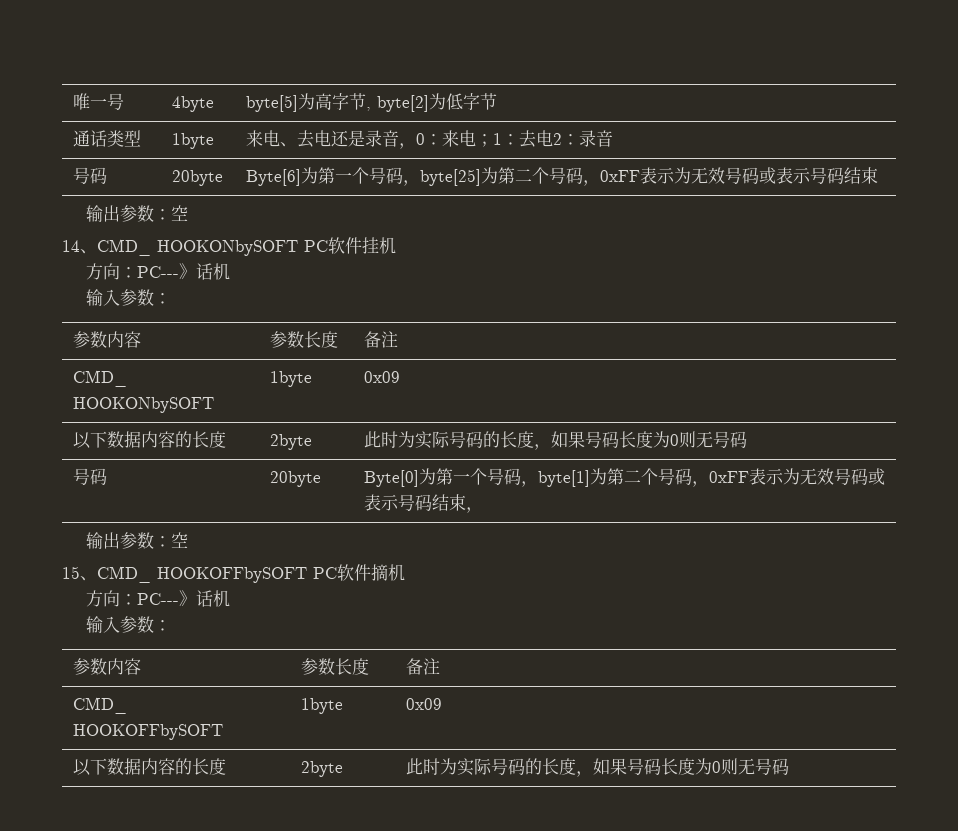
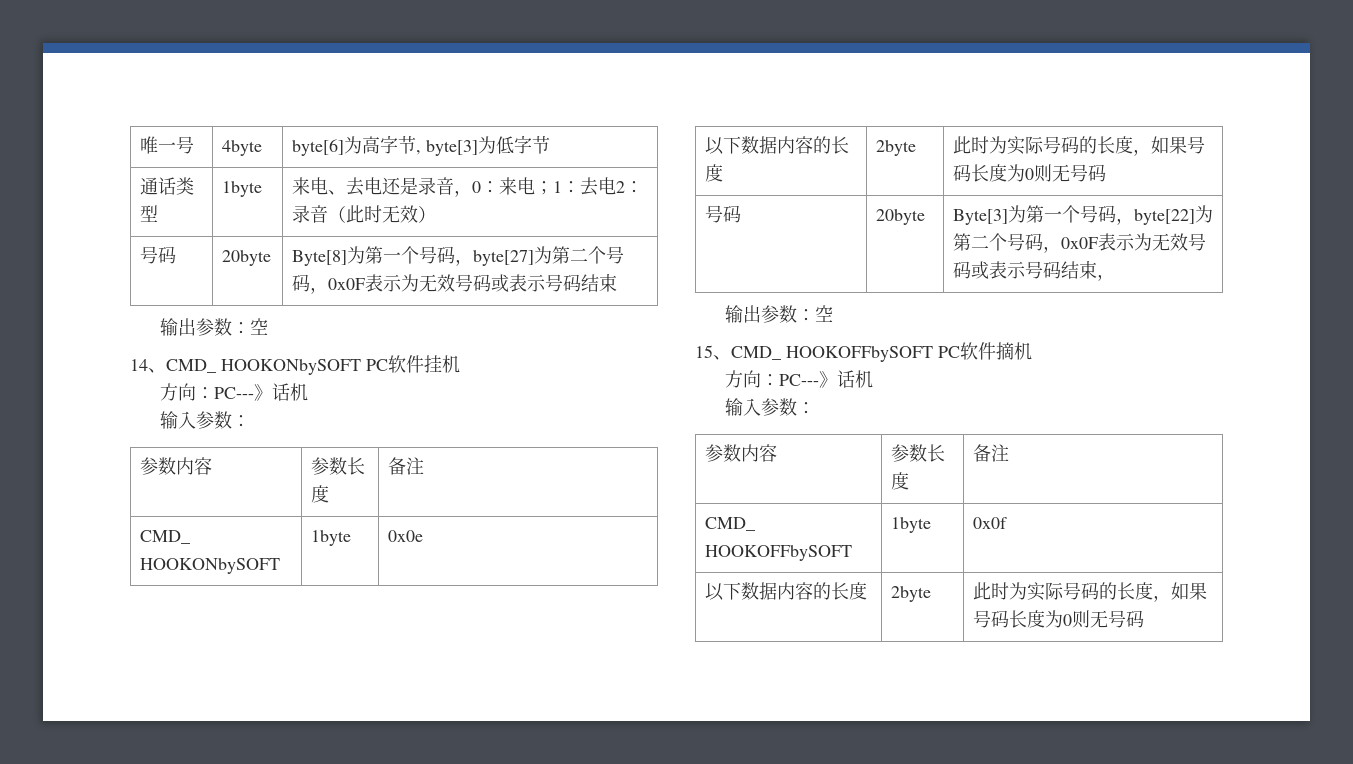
- 唯一号 | 4byte | byte[5]为高字节, byte[2]为低字节
+ 唯一号 | 4byte | byte[6]为高字节, byte[3]为低字节
- 通话类型 | 1byte | 来电、去电还是录音，0：来电；1：去电2：录音
- 号码 | 20byte | Byte[6]为第一个号码，byte[25]为第二个号码，0xFF表示为无效号码或表示号码结束
+ 通话类型 | 1byte | 来电、去电还是录音，0：来电；1：去电2：录音（此时无效）
+ 号码 | 20byte | Byte[8]为第一个号码，byte[27]为第二个号码，0x0F表示为无效号码或表示号码结束
- CMD_ HOOKONbySOFT | 1byte | 0x09
+ CMD_ HOOKONbySOFT | 1byte | 0x0e
- 号码 | 20byte | Byte[0]为第一个号码，byte[1]为第二个号码，0xFF表示为无效号码或表示号码结束，
+ 号码 | 20byte | Byte[3]为第一个号码，byte[22]为第二个号码，0x0F表示为无效号码或表示号码结束，
- CMD_ HOOKOFFbySOFT | 1byte | 0x09
+ CMD_ HOOKOFFbySOFT | 1byte | 0x0f

